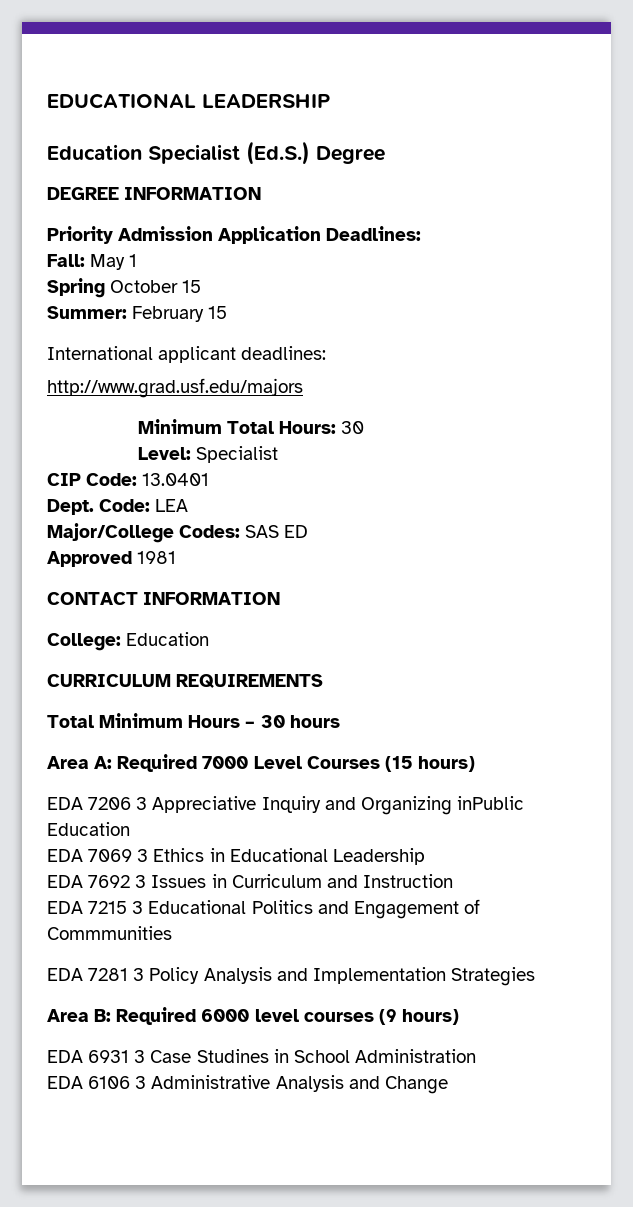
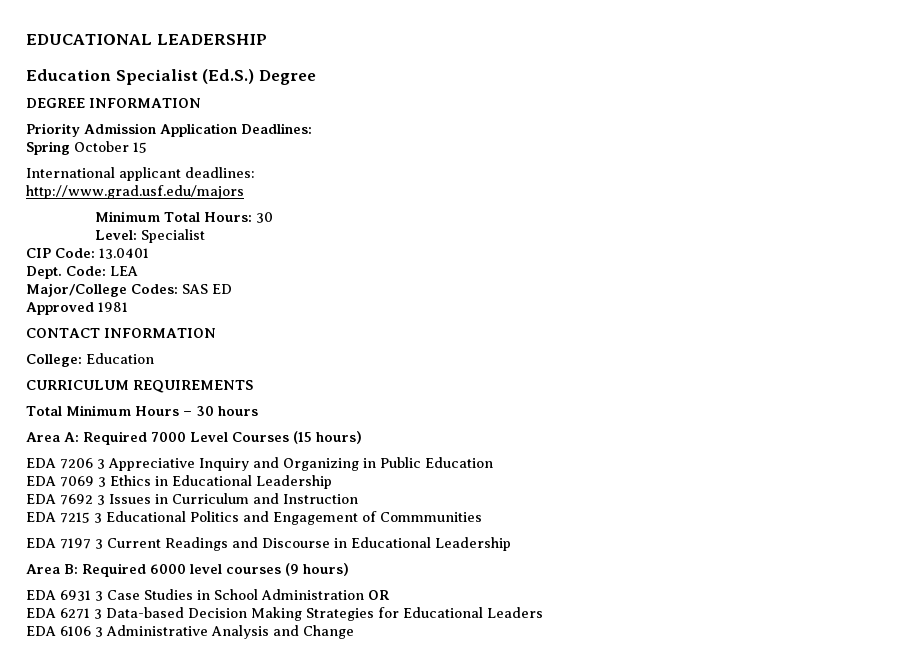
- Fall: May 1
- Summer: February 15
- EDA 7206 3 Appreciative Inquiry and Organizing inPublic Education
+ EDA 7206 3 Appreciative Inquiry and Organizing in Public Education
- EDA 7281 3 Policy Analysis and Implementation Strategies
+ EDA 7197 3 Current Readings and Discourse in Educational Leadership
- EDA 6931 3 Case Studines in School Administration
+ EDA 6931 3 Case Studies in School Administration OR
+ EDA 6271 3 Data-based Decision Making Strategies for Educational Leaders

